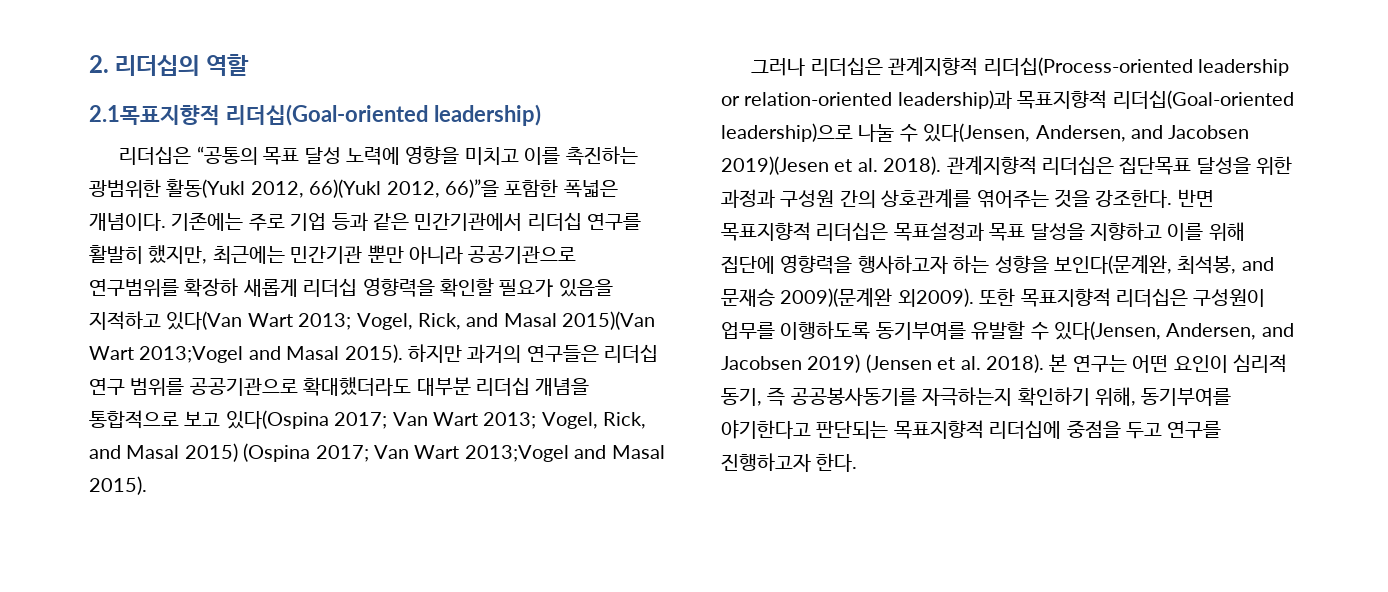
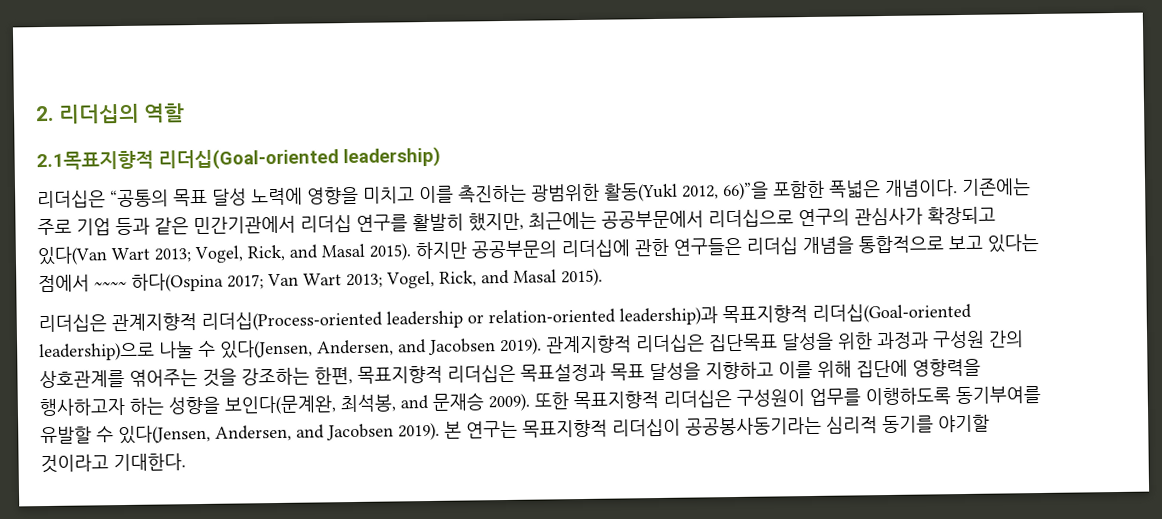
- 리더십은 “공통의 목표 달성 노력에 영향을 미치고 이를 촉진하는 광범위한 활동(Yukl 2012, 66)(Yukl 2012, 66)”을 포함한 폭넓은 개념이다.
+ 리더십은 “공통의 목표 달성 노력에 영향을 미치고 이를 촉진하는 광범위한 활동(Yukl 2012, 66)”을 포함한 폭넓은 개념이다.
- 기존에는 주로 기업 등과 같은 민간기관에서 리더십 연구를 활발히 했지만, 최근에는 민간기관 뿐만 아니라 공공기관으로 연구범위를 확장하 새롭게 리더십 영향력을 확인할 필요가 있음을 지적하고 있다(Van Wart 2013; Vogel, Rick, and Masal 2015)(Van Wart 2013;Vogel and Masal 2015). 하지만 과거의 연구들은 리더십 연구 범위를 공공기관으로 확대했더라도 대부분 리더십 개념을 통합적으로 보고 있다(Ospina 2017; Van Wart 2013; Vogel, Rick, and Masal 2015) (Ospina 2017; Van Wart 2013;Vogel and Masal 2015).
+ 기존에는 주로 기업 등과 같은 민간기관에서 리더십 연구를 활발히 했지만, 최근에는 공공부문에서 리더십으로 연구의 관심사가 확장되고 있다(Van Wart 2013; Vogel, Rick, and Masal 2015). 하지만 공공부문의 리더십에 관한 연구들은 리더십 개념을 통합적으로 보고 있다는 점에서 ~~~~ 하다(Ospina 2017; Van Wart 2013; Vogel, Rick, and Masal 2015).
- 그러나 리더십은 관계지향적 리더십(Process-oriented leadership or relation-oriented leadership)과 목표지향적 리더십(Goal-oriented leadership)으로 나눌 수 있다(Jensen, Andersen, and Jacobsen 2019)(Jesen et al. 2018).
+ 리더십은 관계지향적 리더십(Process-oriented leadership or relation-oriented leadership)과 목표지향적 리더십(Goal-oriented leadership)으로 나눌 수 있다(Jensen, Andersen, and Jacobsen 2019).
- 관계지향적 리더십은 집단목표 달성을 위한 과정과 구성원 간의 상호관계를 엮어주는 것을 강조한다. 반면 목표지향적 리더십은 목표설정과 목표 달성을 지향하고 이를 위해 집단에 영향력을 행사하고자 하는 성향을 보인다(문계완, 최석봉, and 문재승 2009)(문계완 외2009).
+ 관계지향적 리더십은 집단목표 달성을 위한 과정과 구성원 간의 상호관계를 엮어주는 것을 강조하는 한편, 목표지향적 리더십은 목표설정과 목표 달성을 지향하고 이를 위해 집단에 영향력을 행사하고자 하는 성향을 보인다(문계완, 최석봉, and 문재승 2009).
- 또한 목표지향적 리더십은 구성원이 업무를 이행하도록 동기부여를 유발할 수 있다(Jensen, Andersen, and Jacobsen 2019) (Jensen et al. 2018). 본 연구는 어떤 요인이 심리적 동기, 즉 공공봉사동기를 자극하는지 확인하기 위해, 동기부여를 야기한다고 판단되는 목표지향적 리더십에 중점을 두고 연구를 진행하고자 한다.
+ 또한 목표지향적 리더십은 구성원이 업무를 이행하도록 동기부여를 유발할 수 있다(Jensen, Andersen, and Jacobsen 2019). 본 연구는 목표지향적 리더십이 공공봉사동기라는 심리적 동기를 야기할 것이라고 기대한다.

